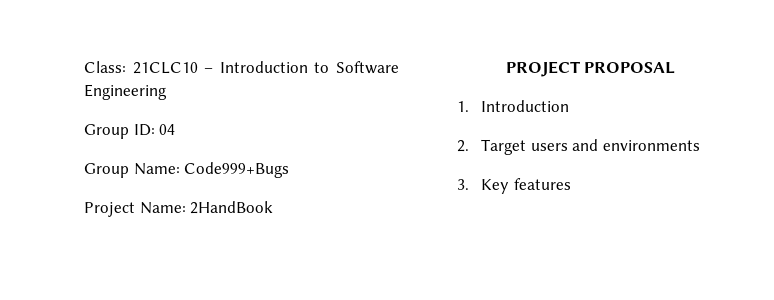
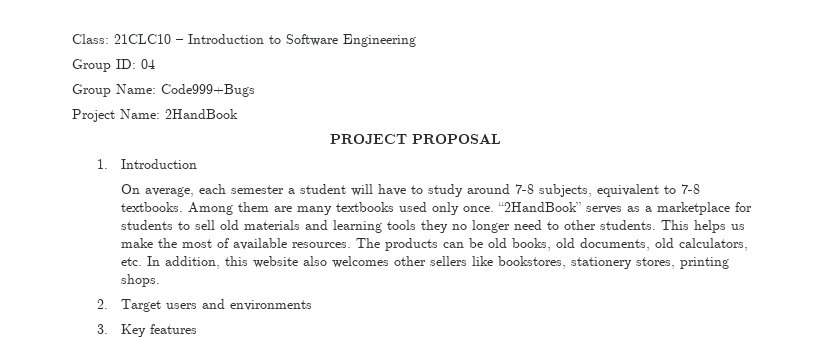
+ On average, each semester a student will have to study around 7-8 subjects, equivalent to 7-8 textbooks. Among them are many textbooks used only once. “2HandBook” serves as a marketplace for students to sell old materials and learning tools they no longer need to other students. This helps us make the most of available resources. The products can be old books, old documents, old calculators, etc. In addition, this website also welcomes other sellers like bookstores, stationery stores, printing shops.

